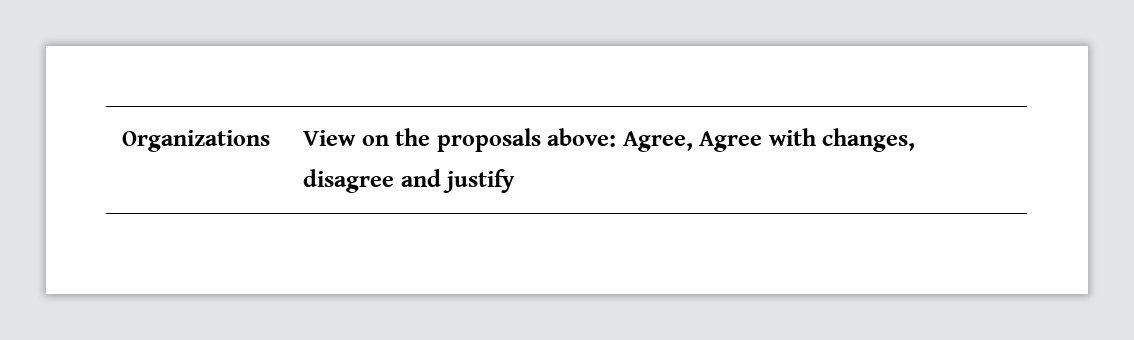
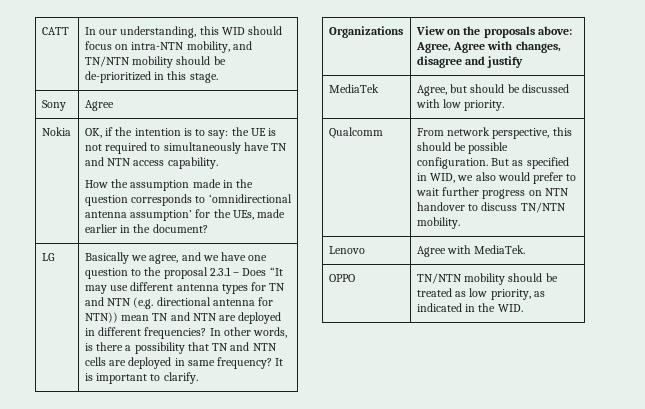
+ CATT | In our understanding, this WID should focus on intra-NTN mobility, and TN/NTN mobility should be de-prioritized in this stage.
+ Sony | Agree
+ Nokia | OK, if the intention is to say: the UE is not required to simultaneously have TN and NTN access capability.
+ How the assumption made in the question corresponds to ‘omnidirectional antenna assumption’ for the UEs, made earlier in the document?
+ LG | Basically we agree, and we have one question to the proposal 2.3.1 – Does “It may use different antenna types for TN and NTN (e.g. directional antenna for NTN)) mean TN and NTN are deployed in different frequencies? In other words, is there a possibility that TN and NTN cells are deployed in same frequency? It is important to clarify.
+ MediaTek | Agree, but should be discussed with low priority.
+ Qualcomm | From network perspective, this should be possible configuration. But as specified in WID, we also would prefer to wait further progress on NTN handover to discuss TN/NTN mobility.
+ Lenovo | Agree with MediaTek.
+ OPPO | TN/NTN mobility should be treated as low priority, as indicated in the WID.

